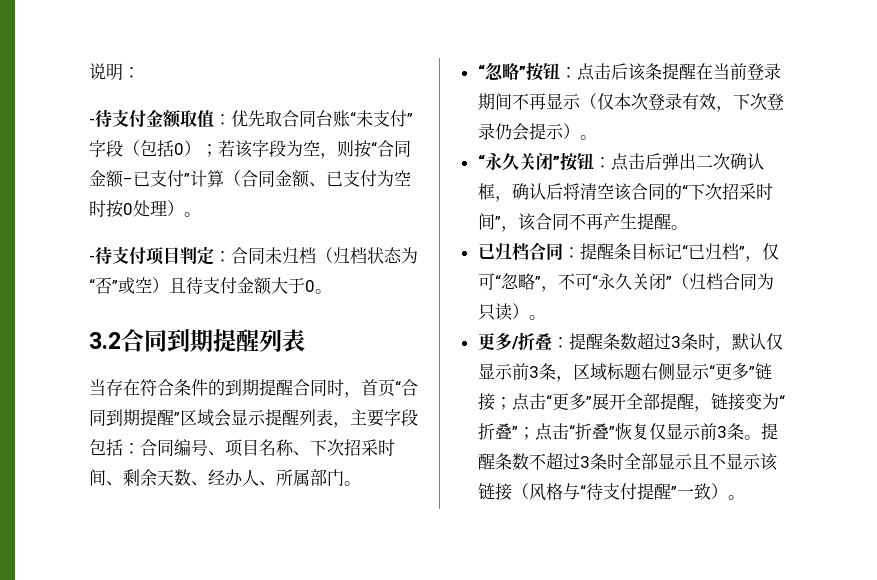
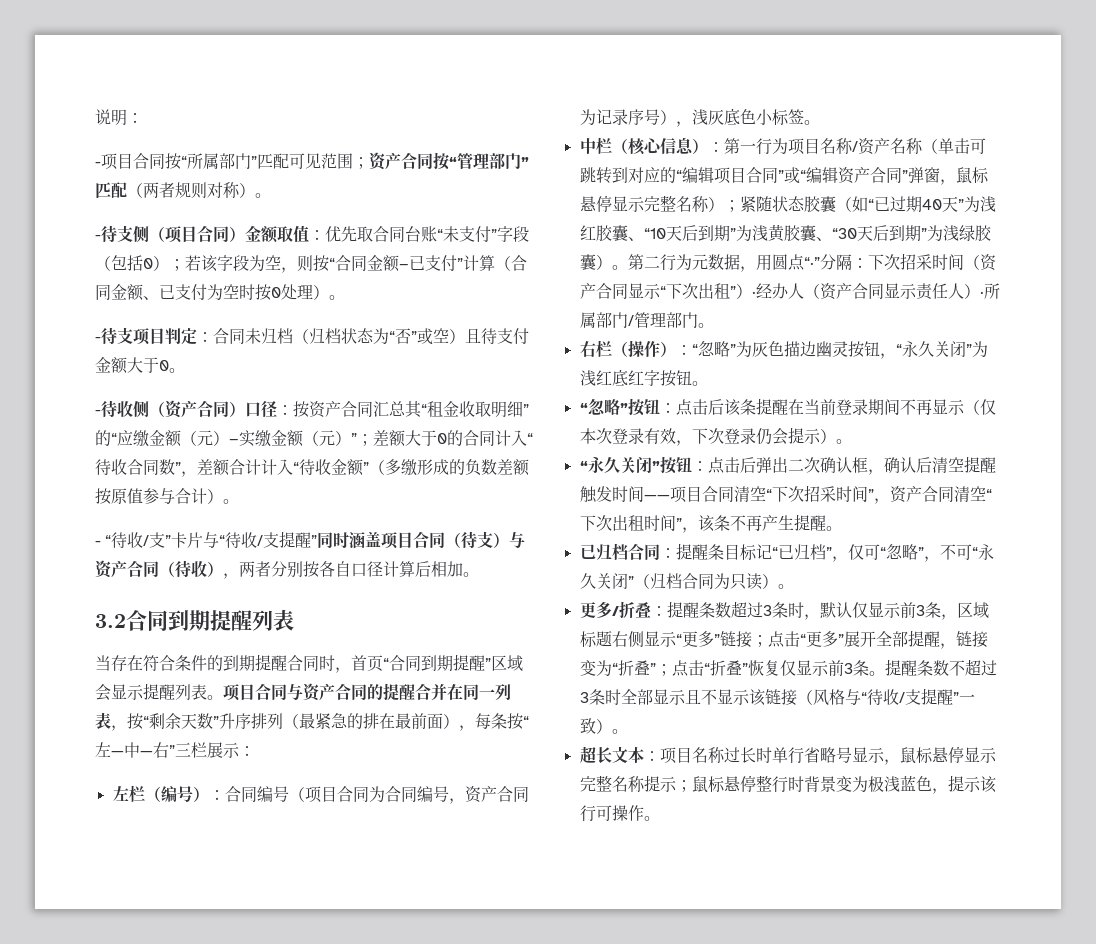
- -待支付金额取值：优先取合同台账“未支付”字段（包括0）；若该字段为空，则按“合同金额−已支付”计算（合同金额、已支付为空时按0处理）。
+ -项目合同按“所属部门”匹配可见范围；资产合同按“管理部门”匹配（两者规则对称）。
+ -待支侧（项目合同）金额取值：优先取合同台账“未支付”字段（包括0）；若该字段为空，则按“合同金额−已支付”计算（合同金额、已支付为空时按0处理）。
- -待支付项目判定：合同未归档（归档状态为“否”或空）且待支付金额大于0。
+ -待支项目判定：合同未归档（归档状态为“否”或空）且待支付金额大于0。
+ -待收侧（资产合同）口径：按资产合同汇总其“租金收取明细”的“应缴金额（元）−实缴金额（元）”；差额大于0的合同计入“待收合同数”，差额合计计入“待收金额”（多缴形成的负数差额按原值参与合计）。
+ - “待收/支”卡片与“待收/支提醒”同时涵盖项目合同（待支）与资产合同（待收），两者分别按各自口径计算后相加。
- 当存在符合条件的到期提醒合同时，首页“合同到期提醒”区域会显示提醒列表，主要字段包括：合同编号、项目名称、下次招采时间、剩余天数、经办人、所属部门。
+ 当存在符合条件的到期提醒合同时，首页“合同到期提醒”区域会显示提醒列表。项目合同与资产合同的提醒合并在同一列表，按“剩余天数”升序排列（最紧急的排在最前面），每条按“左—中—右”三栏展示：
+ 左栏（编号）：合同编号（项目合同为合同编号，资产合同为记录序号），浅灰底色小标签。
+ 中栏（核心信息）：第一行为项目名称/资产名称（单击可跳转到对应的“编辑项目合同”或“编辑资产合同”弹窗，鼠标悬停显示完整名称）；紧随状态胶囊（如“已过期40天”为浅红胶囊、“10天后到期”为浅黄胶囊、“30天后到期”为浅绿胶囊）。第二行为元数据，用圆点“·”分隔：下次招采时间（资产合同显示“下次出租”）·经办人（资产合同显示责任人）·所属部门/管理部门。
+ 右栏（操作）：“忽略”为灰色描边幽灵按钮，“永久关闭”为浅红底红字按钮。
- “永久关闭”按钮：点击后弹出二次确认框，确认后将清空该合同的“下次招采时间”，该合同不再产生提醒。
+ “永久关闭”按钮：点击后弹出二次确认框，确认后清空提醒触发时间——项目合同清空“下次招采时间”，资产合同清空“下次出租时间”，该条不再产生提醒。
- 提醒条数不超过3条时全部显示且不显示该链接（风格与“待支付提醒”一致）。
+ 提醒条数不超过3条时全部显示且不显示该链接（风格与“待收/支提醒”一致）。
+ 超长文本：项目名称过长时单行省略号显示，鼠标悬停显示完整名称提示；鼠标悬停整行时背景变为极浅蓝色，提示该行可操作。

